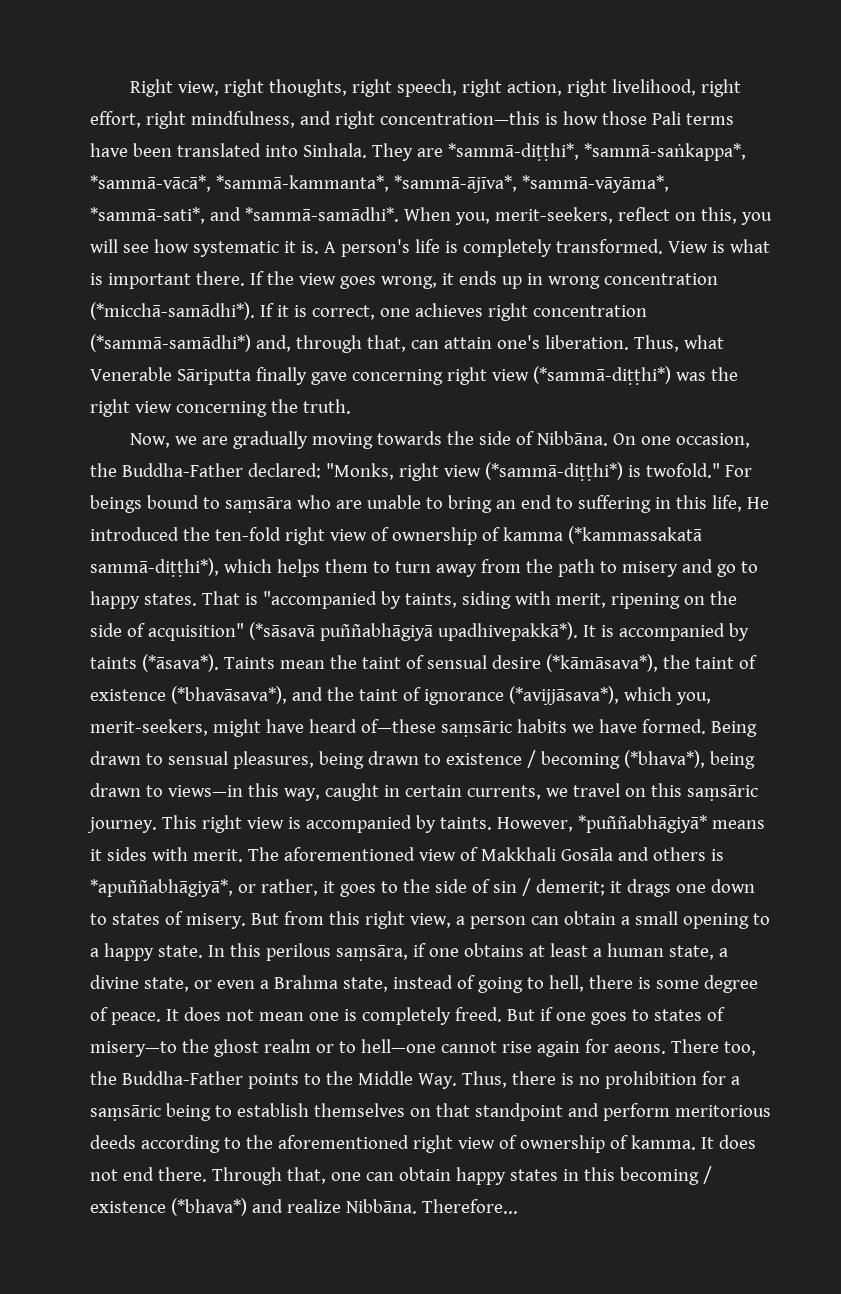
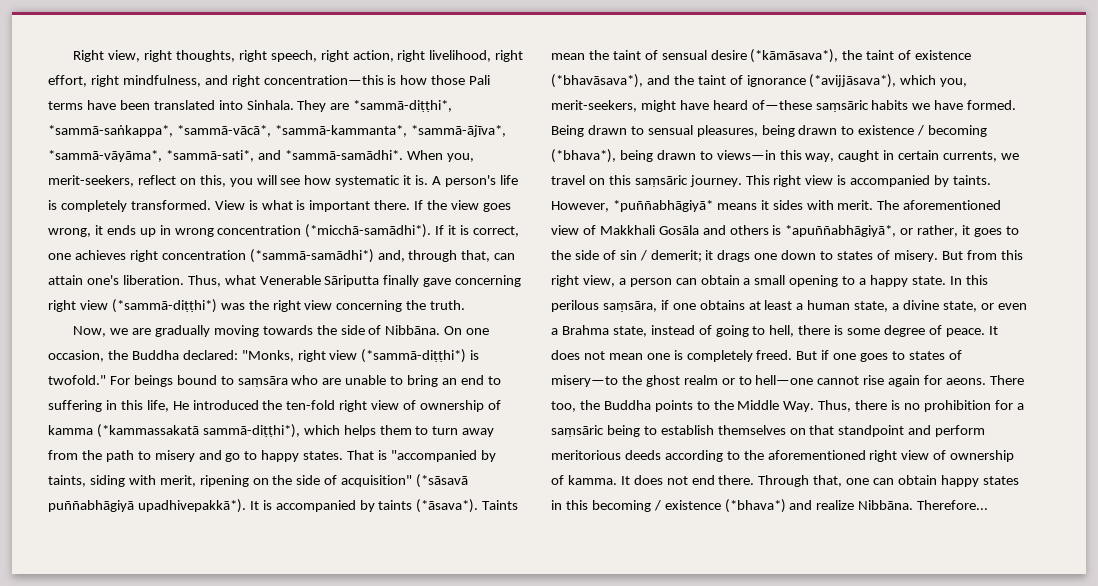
- On one occasion, the Buddha-Father declared: "Monks, right view (*sammā-diṭṭhi*) is twofold."
+ On one occasion, the Buddha declared: "Monks, right view (*sammā-diṭṭhi*) is twofold."
- There too, the Buddha-Father points to the Middle Way. Thus, there is no prohibition for a saṃsāric being to establish themselves on that standpoint and perform meritorious deeds according to the aforementioned right view of ownership of kamma.
+ There too, the Buddha points to the Middle Way. Thus, there is no prohibition for a saṃsāric being to establish themselves on that standpoint and perform meritorious deeds according to the aforementioned right view of ownership of kamma.

